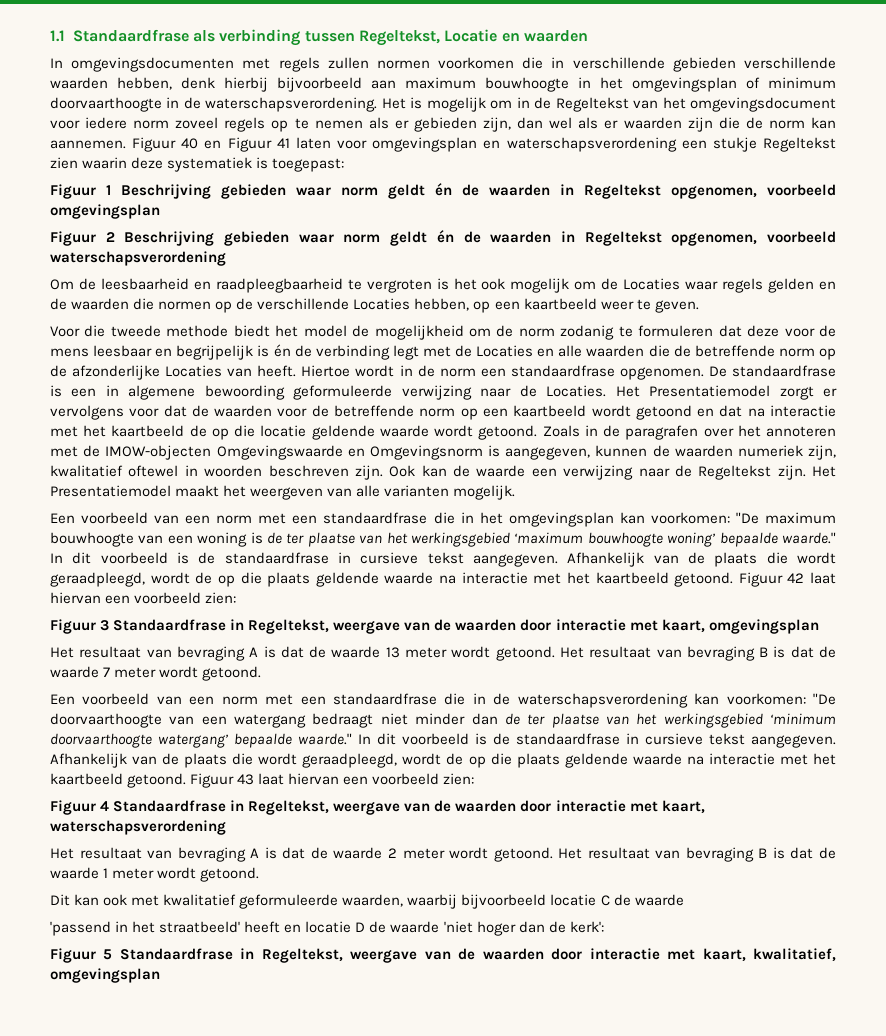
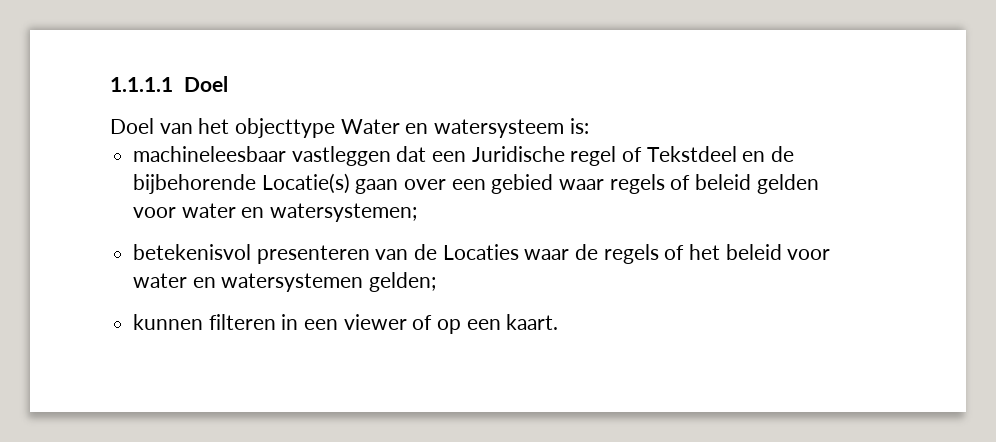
- 1.1 Standaardfrase als verbinding tussen Regeltekst, Locatie en waarden
- In omgevingsdocumenten met regels zullen normen voorkomen die in verschillende gebieden verschillende waarden hebben, denk hierbij bijvoorbeeld aan maximum bouwhoogte in het omgevingsplan of minimum doorvaarthoogte in de waterschapsverordening. Het is mogelijk om in de Regeltekst van het omgevingsdocument voor iedere norm zoveel regels op te nemen als er gebieden zijn, dan wel als er waarden zijn die de norm kan aannemen. Figuur 40 en Figuur 41 laten voor omgevingsplan en waterschapsverordening een stukje Regeltekst zien waarin deze systematiek is toegepast:
- Figuur 1 Beschrijving gebieden waar norm geldt én de waarden in Regeltekst opgenomen, voorbeeld omgevingsplan
- Figuur 2 Beschrijving gebieden waar norm geldt én de waarden in Regeltekst opgenomen, voorbeeld waterschapsverordening
- Om de leesbaarheid en raadpleegbaarheid te vergroten is het ook mogelijk om de Locaties waar regels gelden en de waarden die normen op de verschillende Locaties hebben, op een kaartbeeld weer te geven.
- Voor die tweede methode biedt het model de mogelijkheid om de norm zodanig te formuleren dat deze voor de mens leesbaar en begrijpelijk is én de verbinding legt met de Locaties en alle waarden die de betreffende norm op de afzonderlijke Locaties van heeft. Hiertoe wordt in de norm een standaardfrase opgenomen. De standaardfrase is een in algemene bewoording geformuleerde verwijzing naar de Locaties. Het Presentatiemodel zorgt er vervolgens voor dat de waarden voor de betreffende norm op een kaartbeeld wordt getoond en dat na interactie met het kaartbeeld de op die locatie geldende waarde wordt getoond. Zoals in de paragrafen over het annoteren met de IMOW-objecten Omgevingswaarde en Omgevingsnorm is aangegeven, kunnen de waarden numeriek zijn, kwalitatief oftewel in woorden beschreven zijn. Ook kan de waarde een verwijzing naar de Regeltekst zijn. Het Presentatiemodel maakt het weergeven van alle varianten mogelijk.
- Een voorbeeld van een norm met een standaardfrase die in het omgevingsplan kan voorkomen: "De maximum bouwhoogte van een woning is de ter plaatse van het werkingsgebied ‘maximum bouwhoogte woning’ bepaalde waarde." In dit voorbeeld is de standaardfrase in cursieve tekst aangegeven. Afhankelijk van de plaats die wordt geraadpleegd, wordt de op die plaats geldende waarde na interactie met het kaartbeeld getoond. Figuur 42 laat hiervan een voorbeeld zien:
- Figuur 3 Standaardfrase in Regeltekst, weergave van de waarden door interactie met kaart, omgevingsplan
- Het resultaat van bevraging A is dat de waarde 13 meter wordt getoond. Het resultaat van bevraging B is dat de waarde 7 meter wordt getoond.
- Een voorbeeld van een norm met een standaardfrase die in de waterschapsverordening kan voorkomen: "De doorvaarthoogte van een watergang bedraagt niet minder dan de ter plaatse van het werkingsgebied ‘minimum doorvaarthoogte watergang’ bepaalde waarde." In dit voorbeeld is de standaardfrase in cursieve tekst aangegeven. Afhankelijk van de plaats die wordt geraadpleegd, wordt de op die plaats geldende waarde na interactie met het kaartbeeld getoond. Figuur 43 laat hiervan een voorbeeld zien:
- Figuur 4 Standaardfrase in Regeltekst, weergave van de waarden door interactie met kaart, waterschapsverordening
- Het resultaat van bevraging A is dat de waarde 2 meter wordt getoond. Het resultaat van bevraging B is dat de waarde 1 meter wordt getoond.
- Dit kan ook met kwalitatief geformuleerde waarden, waarbij bijvoorbeeld locatie C de waarde
- 'passend in het straatbeeld' heeft en locatie D de waarde 'niet hoger dan de kerk':
- Figuur 5 Standaardfrase in Regeltekst, weergave van de waarden door interactie met kaart, kwalitatief, omgevingsplan
+ 1.1.1.1 Doel
+ Doel van het objecttype Water en watersysteem is:
+ machineleesbaar vastleggen dat een Juridische regel of Tekstdeel en de bijbehorende Locatie(s) gaan over een gebied waar regels of beleid gelden voor water en watersystemen;
+ betekenisvol presenteren van de Locaties waar de regels of het beleid voor water en watersystemen gelden;
+ kunnen filteren in een viewer of op een kaart.

